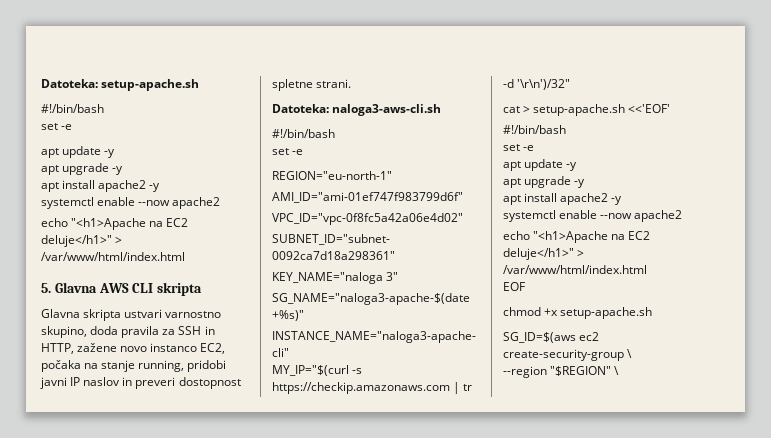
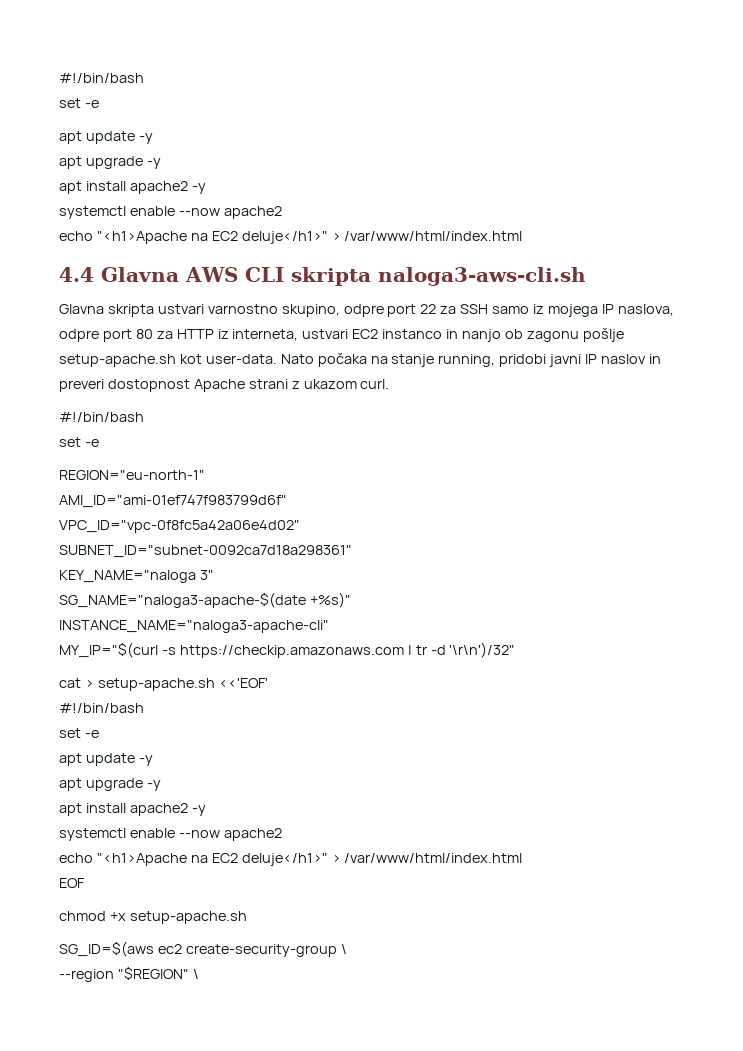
- Datoteka: setup-apache.sh
- 5. Glavna AWS CLI skripta
+ 4.4 Glavna AWS CLI skripta naloga3-aws-cli.sh
- Glavna skripta ustvari varnostno skupino, doda pravila za SSH in HTTP, zažene novo instanco EC2, počaka na stanje running, pridobi javni IP naslov in preveri dostopnost spletne strani.
- Datoteka: naloga3-aws-cli.sh
+ Glavna skripta ustvari varnostno skupino, odpre port 22 za SSH samo iz mojega IP naslova, odpre port 80 za HTTP iz interneta, ustvari EC2 instanco in nanjo ob zagonu pošlje setup-apache.sh kot user-data. Nato počaka na stanje running, pridobi javni IP naslov in preveri dostopnost Apache strani z ukazom curl.

